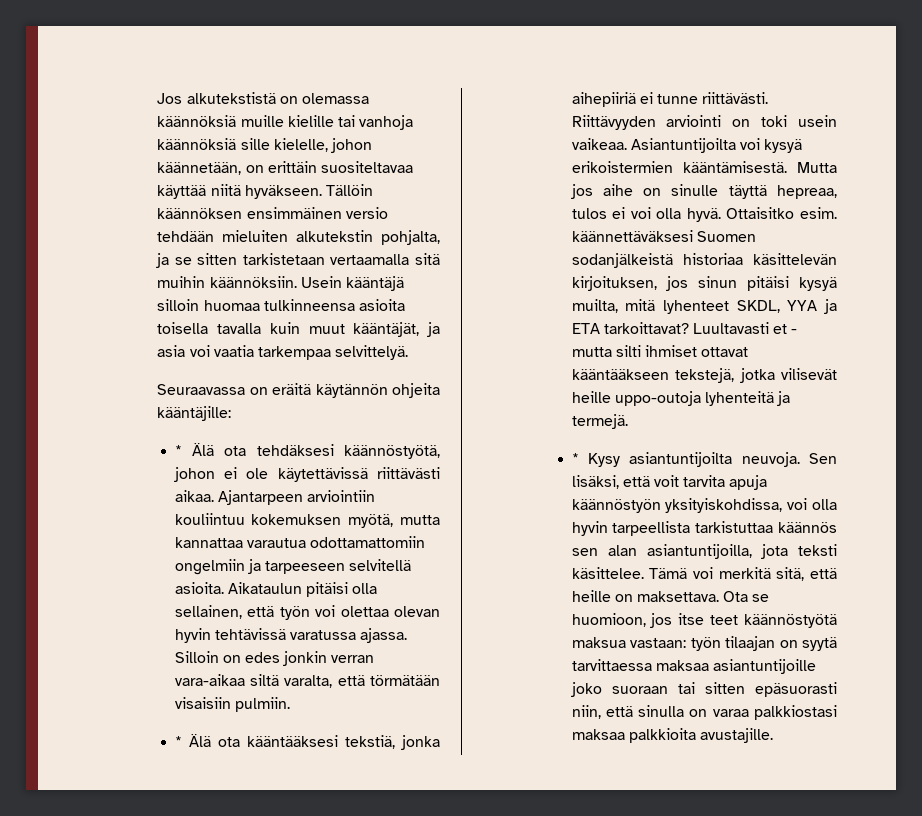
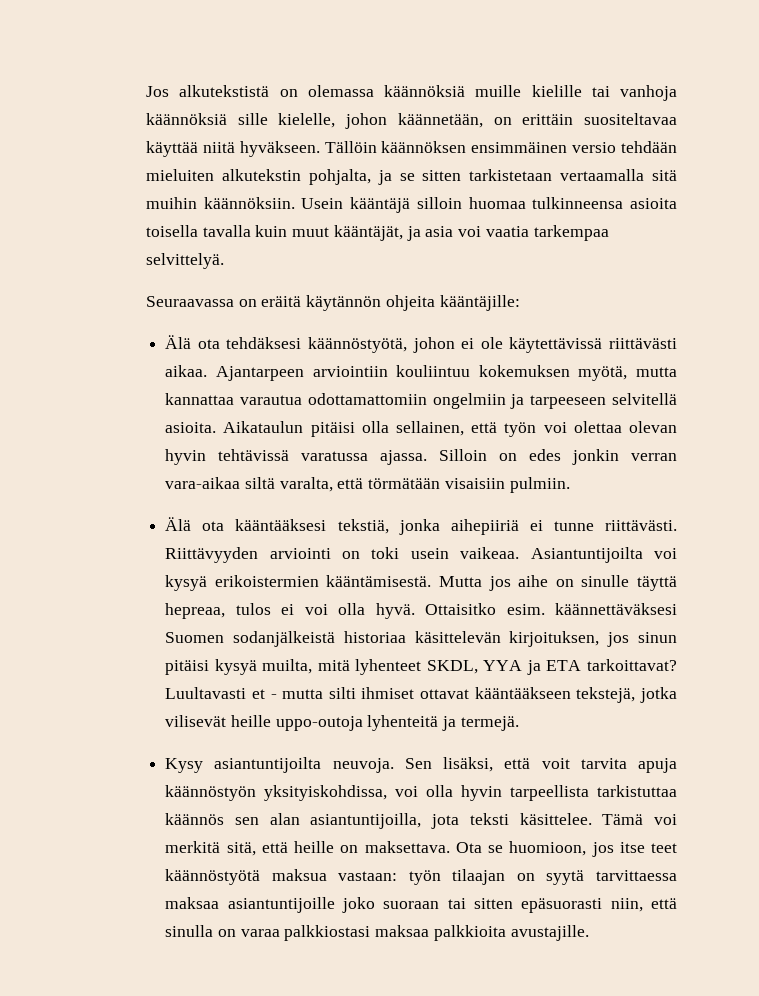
- * Älä ota tehdäksesi käännöstyötä, johon ei ole käytettävissä riittävästi aikaa.
+ Älä ota tehdäksesi käännöstyötä, johon ei ole käytettävissä riittävästi aikaa.
- * Älä ota kääntääksesi tekstiä, jonka aihepiiriä ei tunne riittävästi.
+ Älä ota kääntääksesi tekstiä, jonka aihepiiriä ei tunne riittävästi.
- * Kysy asiantuntijoilta neuvoja.
+ Kysy asiantuntijoilta neuvoja.

